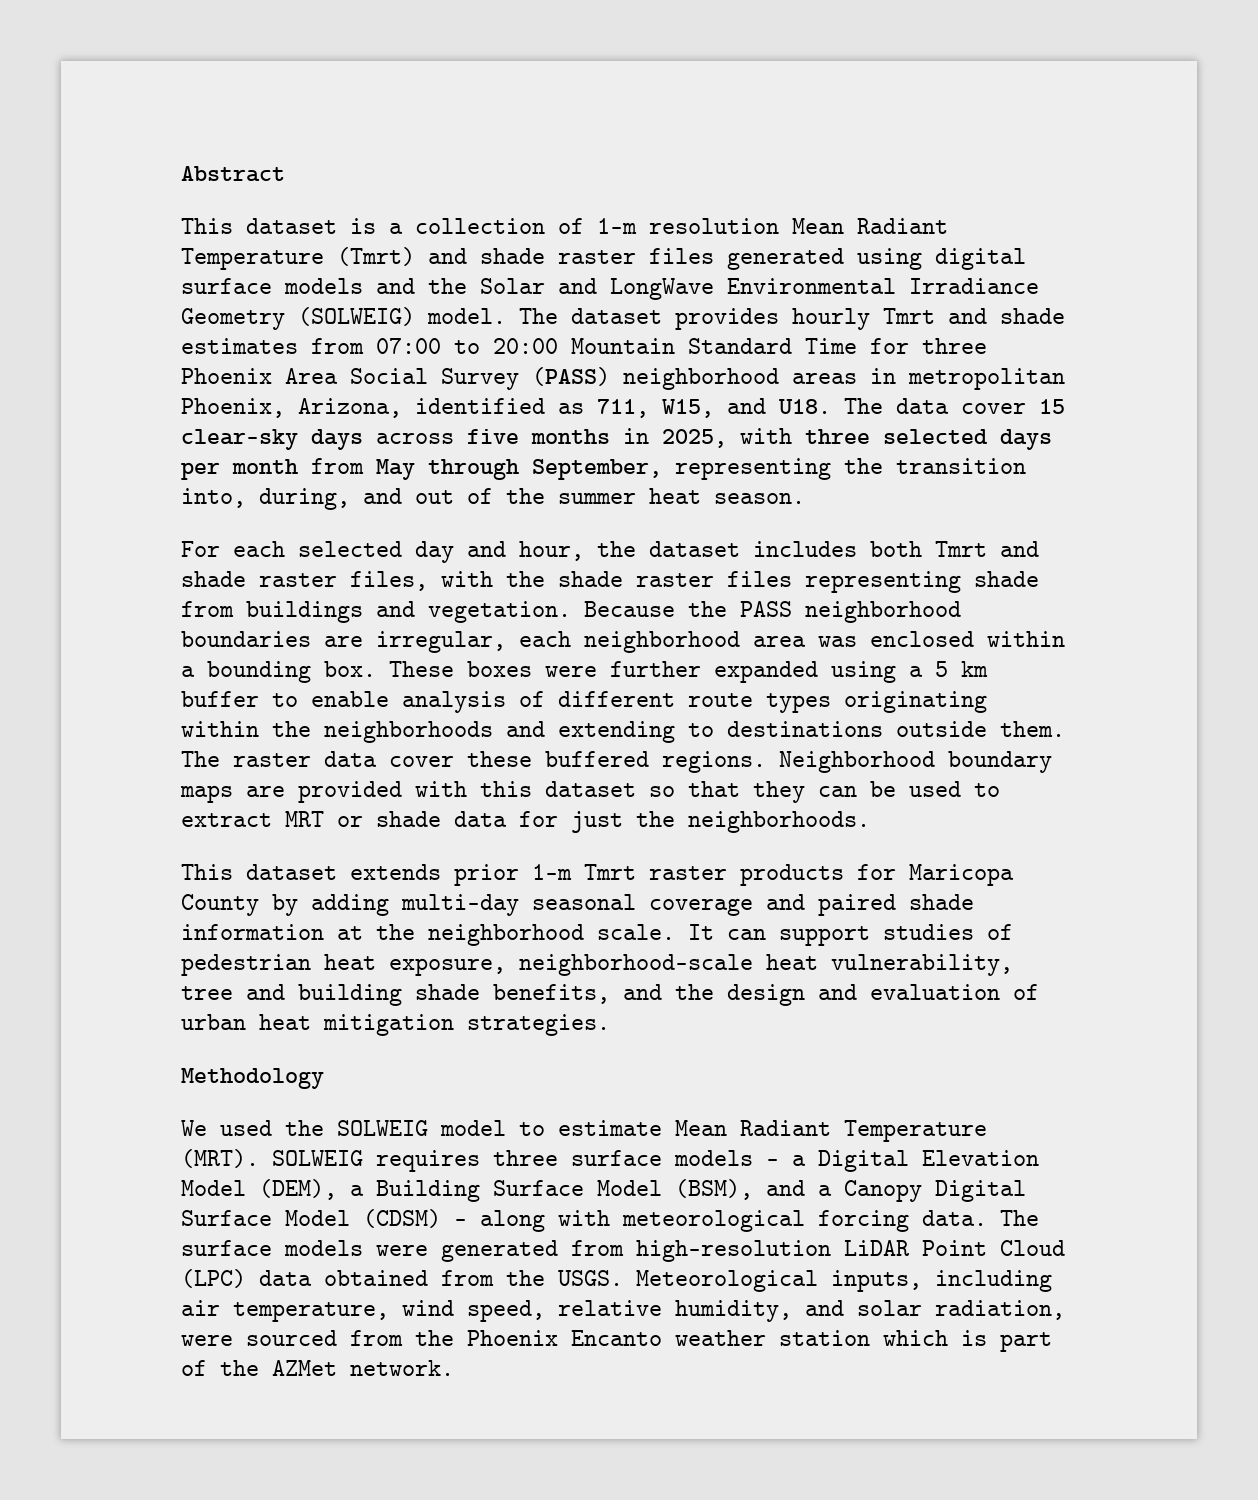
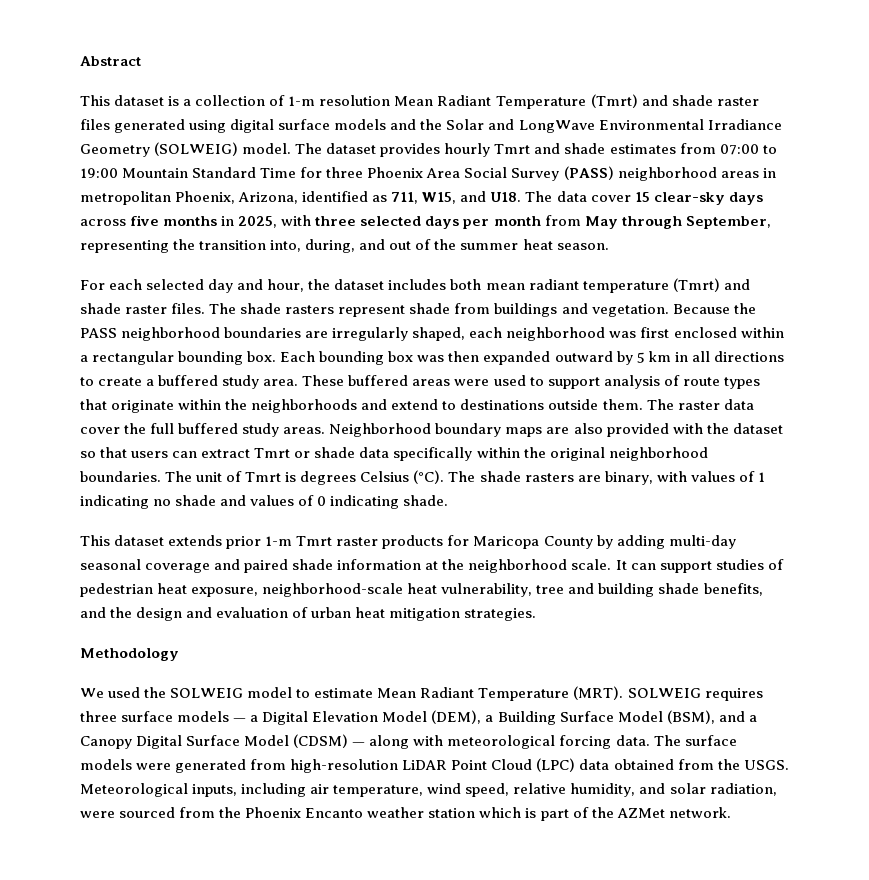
- The dataset provides hourly Tmrt and shade estimates from 07:00 to 20:00 Mountain Standard Time for three Phoenix Area Social Survey (PASS) neighborhood areas in metropolitan Phoenix, Arizona, identified as 711, W15, and U18. The data cover 15 clear-sky days across five months in 2025, with three selected days per month from May through September, representing the transition into, during, and out of the summer heat season.
+ The dataset provides hourly Tmrt and shade estimates from 07:00 to 19:00 Mountain Standard Time for three Phoenix Area Social Survey (PASS) neighborhood areas in metropolitan Phoenix, Arizona, identified as 711, W15, and U18. The data cover 15 clear-sky days across five months in 2025, with three selected days per month from May through September, representing the transition into, during, and out of the summer heat season.
- For each selected day and hour, the dataset includes both Tmrt and shade raster files, with the shade raster files representing shade from buildings and vegetation.
+ For each selected day and hour, the dataset includes both mean radiant temperature (Tmrt) and shade raster files. The shade rasters represent shade from buildings and vegetation.
- Because the PASS neighborhood boundaries are irregular, each neighborhood area was enclosed within a bounding box.
+ Because the PASS neighborhood boundaries are irregularly shaped, each neighborhood was first enclosed within a rectangular bounding box.
- These boxes were further expanded using a 5 km buffer to enable analysis of different route types originating within the neighborhoods and extending to destinations outside them.
+ Each bounding box was then expanded outward by 5 km in all directions to create a buffered study area. These buffered areas were used to support analysis of route types that originate within the neighborhoods and extend to destinations outside them.
- The raster data cover these buffered regions.
+ The raster data cover the full buffered study areas.
- Neighborhood boundary maps are provided with this dataset so that they can be used to extract MRT or shade data for just the neighborhoods.
+ Neighborhood boundary maps are also provided with the dataset so that users can extract Tmrt or shade data specifically within the original neighborhood boundaries. The unit of Tmrt is degrees Celsius (°C). The shade rasters are binary, with values of 1 indicating no shade and values of 0 indicating shade.

